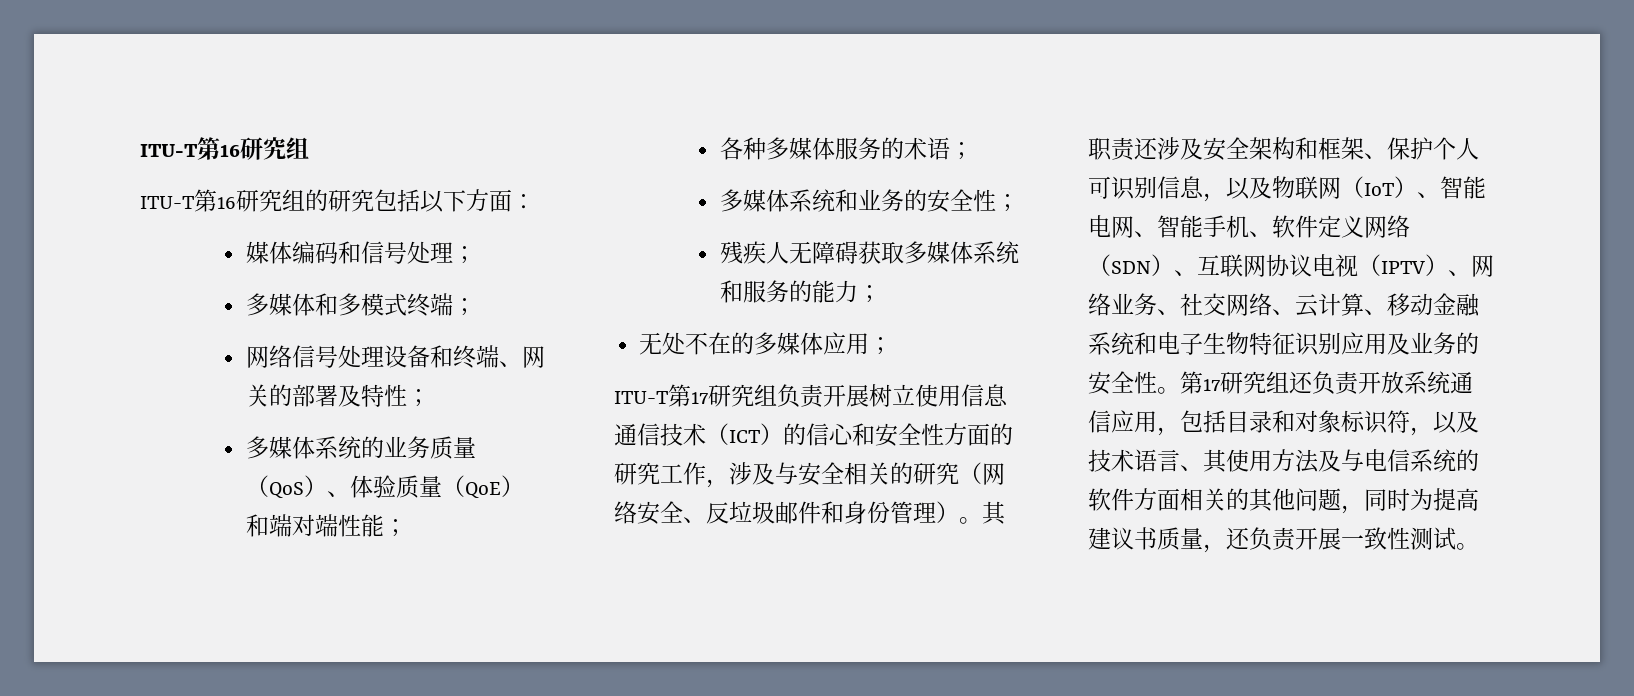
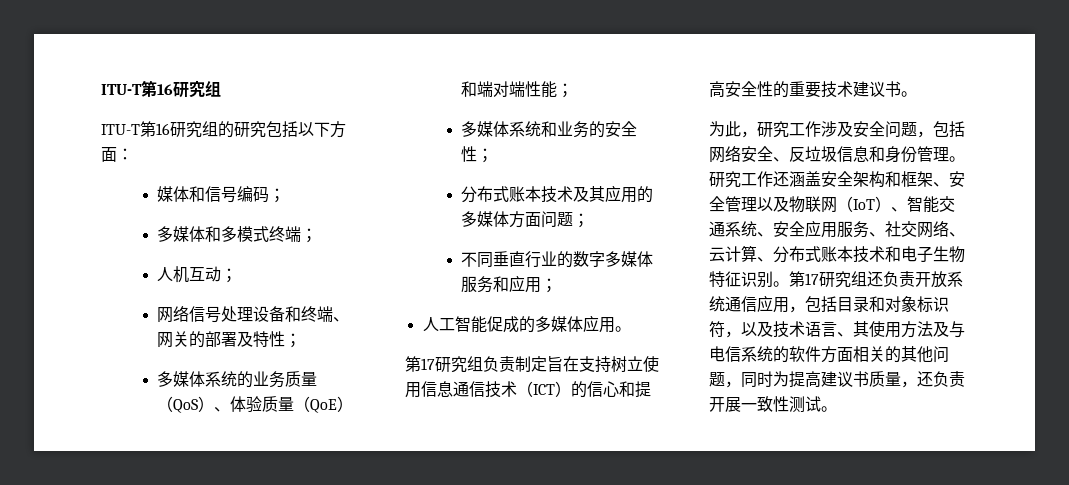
- 媒体编码和信号处理；
+ 媒体和信号编码；
+ 人机互动；
- 各种多媒体服务的术语；
- 残疾人无障碍获取多媒体系统和服务的能力；
- 无处不在的多媒体应用；
- ITU-T第17研究组负责开展树立使用信息通信技术（ICT）的信心和安全性方面的研究工作，涉及与安全相关的研究（网络安全、反垃圾邮件和身份管理）。其职责还涉及安全架构和框架、保护个人可识别信息，以及物联网（IoT）、智能电网、智能手机、软件定义网络（SDN）、互联网协议电视（IPTV）、网络业务、社交网络、云计算、移动金融系统和电子生物特征识别应用及业务的安全性。
+ 分布式账本技术及其应用的多媒体方面问题；
+ 不同垂直行业的数字多媒体服务和应用；
+ 人工智能促成的多媒体应用。
+ 第17研究组负责制定旨在支持树立使用信息通信技术（ICT）的信心和提高安全性的重要技术建议书。
+ 为此，研究工作涉及安全问题，包括网络安全、反垃圾信息和身份管理。研究工作还涵盖安全架构和框架、安全管理以及物联网（IoT）、智能交通系统、安全应用服务、社交网络、云计算、分布式账本技术和电子生物特征识别。

